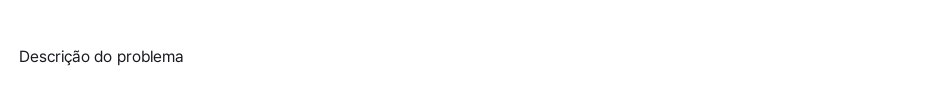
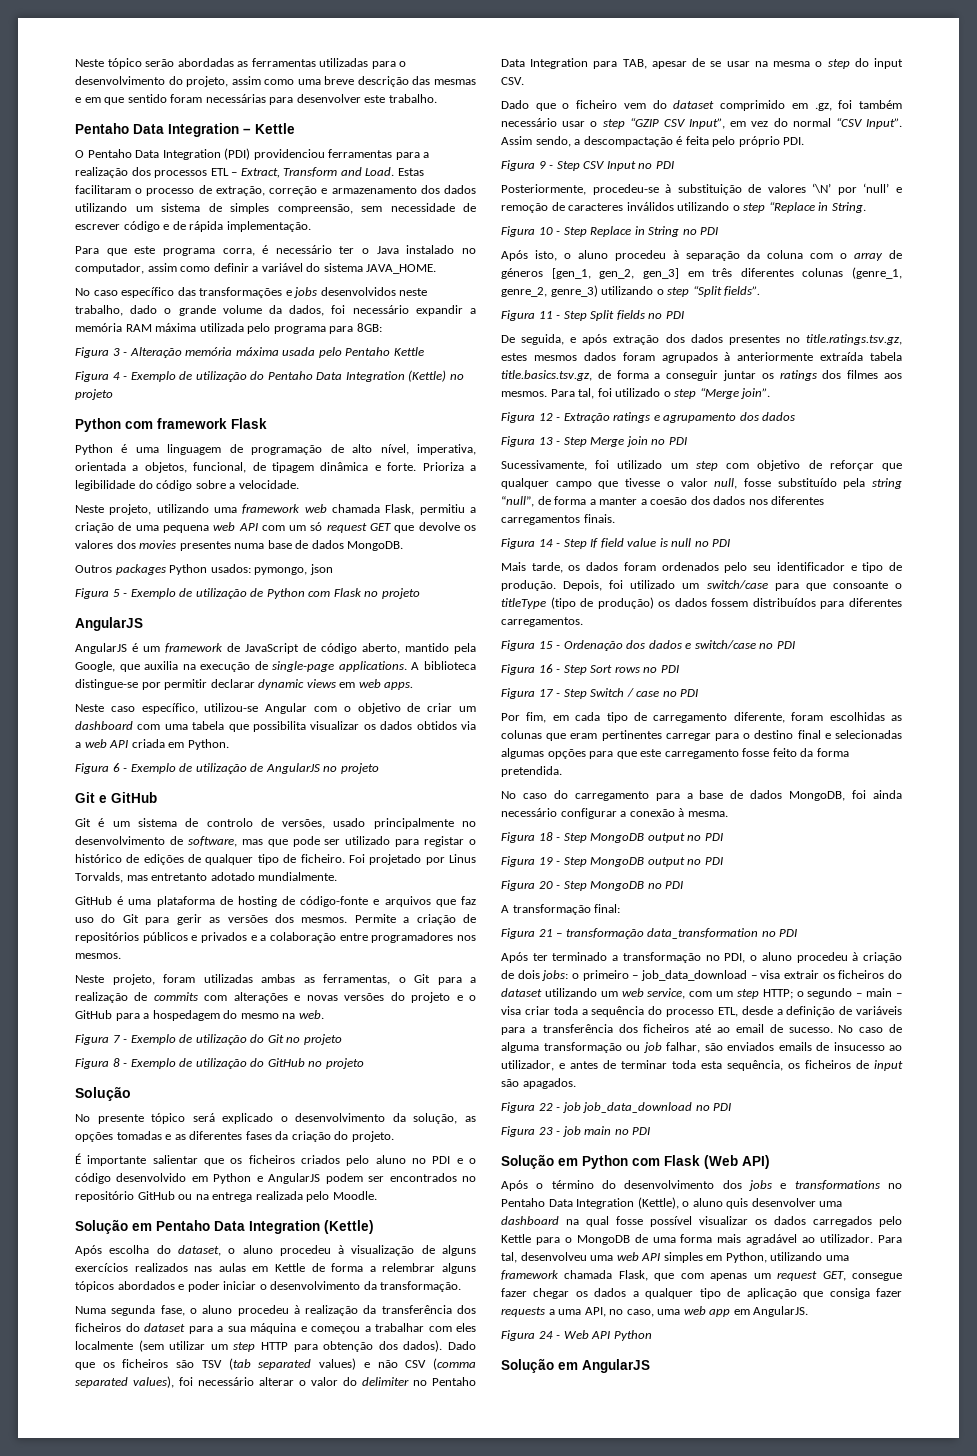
- Descrição do problema
+ Neste tópico serão abordadas as ferramentas utilizadas para o desenvolvimento do projeto, assim como uma breve descrição das mesmas e em que sentido foram necessárias para desenvolver este trabalho.
+ Pentaho Data Integration – Kettle
+ O Pentaho Data Integration (PDI) providenciou ferramentas para a realização dos processos ETL – Extract, Transform and Load. Estas facilitaram o processo de extração, correção e armazenamento dos dados utilizando um sistema de simples compreensão, sem necessidade de escrever código e de rápida implementação.
+ Para que este programa corra, é necessário ter o Java instalado no computador, assim como definir a variável do sistema JAVA_HOME.
+ No caso específico das transformações e jobs desenvolvidos neste trabalho, dado o grande volume da dados, foi necessário expandir a memória RAM máxima utilizada pelo programa para 8GB:
+ Figura 3 - Alteração memória máxima usada pelo Pentaho Kettle
+ Figura 4 - Exemplo de utilização do Pentaho Data Integration (Kettle) no projeto
+ Python com framework Flask
+ Python é uma linguagem de programação de alto nível, imperativa, orientada a objetos, funcional, de tipagem dinâmica e forte. Prioriza a legibilidade do código sobre a velocidade.
+ Neste projeto, utilizando uma framework web chamada Flask, permitiu a criação de uma pequena web API com um só request GET que devolve os valores dos movies presentes numa base de dados MongoDB.
+ Outros packages Python usados: pymongo, json
+ Figura 5 - Exemplo de utilização de Python com Flask no projeto
+ AngularJS
+ AngularJS é um framework de JavaScript de código aberto, mantido pela Google, que auxilia na execução de single-page applications. A biblioteca distingue-se por permitir declarar dynamic views em web apps.
+ Neste caso específico, utilizou-se Angular com o objetivo de criar um dashboard com uma tabela que possibilita visualizar os dados obtidos via a web API criada em Python.
+ Figura 6 - Exemplo de utilização de AngularJS no projeto
+ Git e GitHub
+ Git é um sistema de controlo de versões, usado principalmente no desenvolvimento de software, mas que pode ser utilizado para registar o histórico de edições de qualquer tipo de ficheiro. Foi projetado por Linus Torvalds, mas entretanto adotado mundialmente.
+ GitHub é uma plataforma de hosting de código-fonte e arquivos que faz uso do Git para gerir as versões dos mesmos. Permite a criação de repositórios públicos e privados e a colaboração entre programadores nos mesmos.
+ Neste projeto, foram utilizadas ambas as ferramentas, o Git para a realização de commits com alterações e novas versões do projeto e o GitHub para a hospedagem do mesmo na web.
+ Figura 7 - Exemplo de utilização do Git no projeto
+ Figura 8 - Exemplo de utilização do GitHub no projeto
+ Solução
+ No presente tópico será explicado o desenvolvimento da solução, as opções tomadas e as diferentes fases da criação do projeto.
+ É importante salientar que os ficheiros criados pelo aluno no PDI e o código desenvolvido em Python e AngularJS podem ser encontrados no repositório GitHub ou na entrega realizada pelo Moodle.
+ Solução em Pentaho Data Integration (Kettle)
+ Após escolha do dataset, o aluno procedeu à visualização de alguns exercícios realizados nas aulas em Kettle de forma a relembrar alguns tópicos abordados e poder iniciar o desenvolvimento da transformação.
+ Numa segunda fase, o aluno procedeu à realização da transferência dos ficheiros do dataset para a sua máquina e começou a trabalhar com eles localmente (sem utilizar um step HTTP para obtenção dos dados). Dado que os ficheiros são TSV (tab separated values) e não CSV (comma separated values), foi necessário alterar o valor do delimiter no Pentaho Data Integration para TAB, apesar de se usar na mesma o step do input CSV.
+ Dado que o ficheiro vem do dataset comprimido em .gz, foi também necessário usar o step “GZIP CSV Input”, em vez do normal “CSV Input”. Assim sendo, a descompactação é feita pelo próprio PDI.
+ Figura 9 - Step CSV Input no PDI
+ Posteriormente, procedeu-se à substituição de valores ‘\N’ por ‘null’ e remoção de caracteres inválidos utilizando o step “Replace in String.
+ Figura 10 - Step Replace in String no PDI
+ Após isto, o aluno procedeu à separação da coluna com o array de géneros [gen_1, gen_2, gen_3] em três diferentes colunas (genre_1, genre_2, genre_3) utilizando o step “Split fields”.
+ Figura 11 - Step Split fields no PDI
+ De seguida, e após extração dos dados presentes no title.ratings.tsv.gz, estes mesmos dados foram agrupados à anteriormente extraída tabela title.basics.tsv.gz, de forma a conseguir juntar os ratings dos filmes aos mesmos. Para tal, foi utilizado o step “Merge join”.
+ Figura 12 - Extração ratings e agrupamento dos dados
+ Figura 13 - Step Merge join no PDI
+ Sucessivamente, foi utilizado um step com objetivo de reforçar que qualquer campo que tivesse o valor null, fosse substituído pela string “null”, de forma a manter a coesão dos dados nos diferentes carregamentos finais.
+ Figura 14 - Step If field value is null no PDI
+ Mais tarde, os dados foram ordenados pelo seu identificador e tipo de produção. Depois, foi utilizado um switch/case para que consoante o titleType (tipo de produção) os dados fossem distribuídos para diferentes carregamentos.
+ Figura 15 - Ordenação dos dados e switch/case no PDI
+ Figura 16 - Step Sort rows no PDI
+ Figura 17 - Step Switch / case no PDI
+ Por fim, em cada tipo de carregamento diferente, foram escolhidas as colunas que eram pertinentes carregar para o destino final e selecionadas algumas opções para que este carregamento fosse feito da forma pretendida.
+ No caso do carregamento para a base de dados MongoDB, foi ainda necessário configurar a conexão à mesma.
+ Figura 18 - Step MongoDB output no PDI
+ Figura 19 - Step MongoDB output no PDI
+ Figura 20 - Step MongoDB no PDI
+ A transformação final:
+ Figura 21 – transformação data_transformation no PDI
+ Após ter terminado a transformação no PDI, o aluno procedeu à criação de dois jobs: o primeiro – job_data_download – visa extrair os ficheiros do dataset utilizando um web service, com um step HTTP; o segundo – main – visa criar toda a sequência do processo ETL, desde a definição de variáveis para a transferência dos ficheiros até ao email de sucesso. No caso de alguma transformação ou job falhar, são enviados emails de insucesso ao utilizador, e antes de terminar toda esta sequência, os ficheiros de input são apagados.
+ Figura 22 - job job_data_download no PDI
+ Figura 23 - job main no PDI
+ Solução em Python com Flask (Web API)
+ Após o término do desenvolvimento dos jobs e transformations no Pentaho Data Integration (Kettle), o aluno quis desenvolver uma dashboard na qual fosse possível visualizar os dados carregados pelo Kettle para o MongoDB de uma forma mais agradável ao utilizador. Para tal, desenvolveu uma web API simples em Python, utilizando uma framework chamada Flask, que com apenas um request GET, consegue fazer chegar os dados a qualquer tipo de aplicação que consiga fazer requests a uma API, no caso, uma web app em AngularJS.
+ Figura 24 - Web API Python
+ Solução em AngularJS

